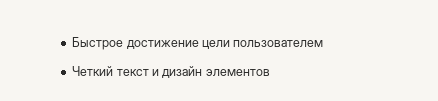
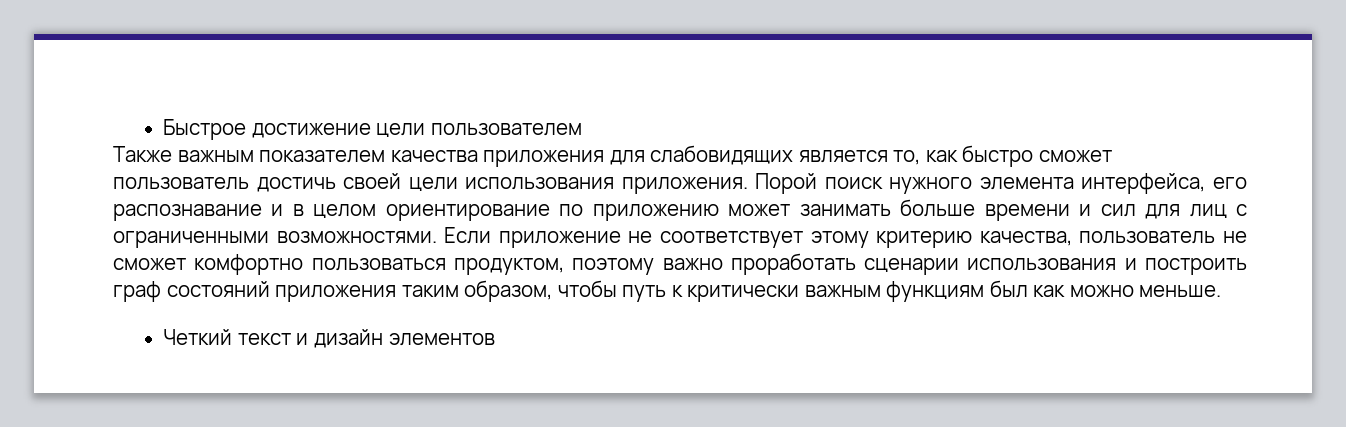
+ Также важным показателем качества приложения для слабовидящих является то, как быстро сможет пользователь достичь своей цели использования приложения. Порой поиск нужного элемента интерфейса, его распознавание и в целом ориентирование по приложению может занимать больше времени и сил для лиц с ограниченными возможностями. Если приложение не соответствует этому критерию качества, пользователь не сможет комфортно пользоваться продуктом, поэтому важно проработать сценарии использования и построить граф состояний приложения таким образом, чтобы путь к критически важным функциям был как можно меньше.

